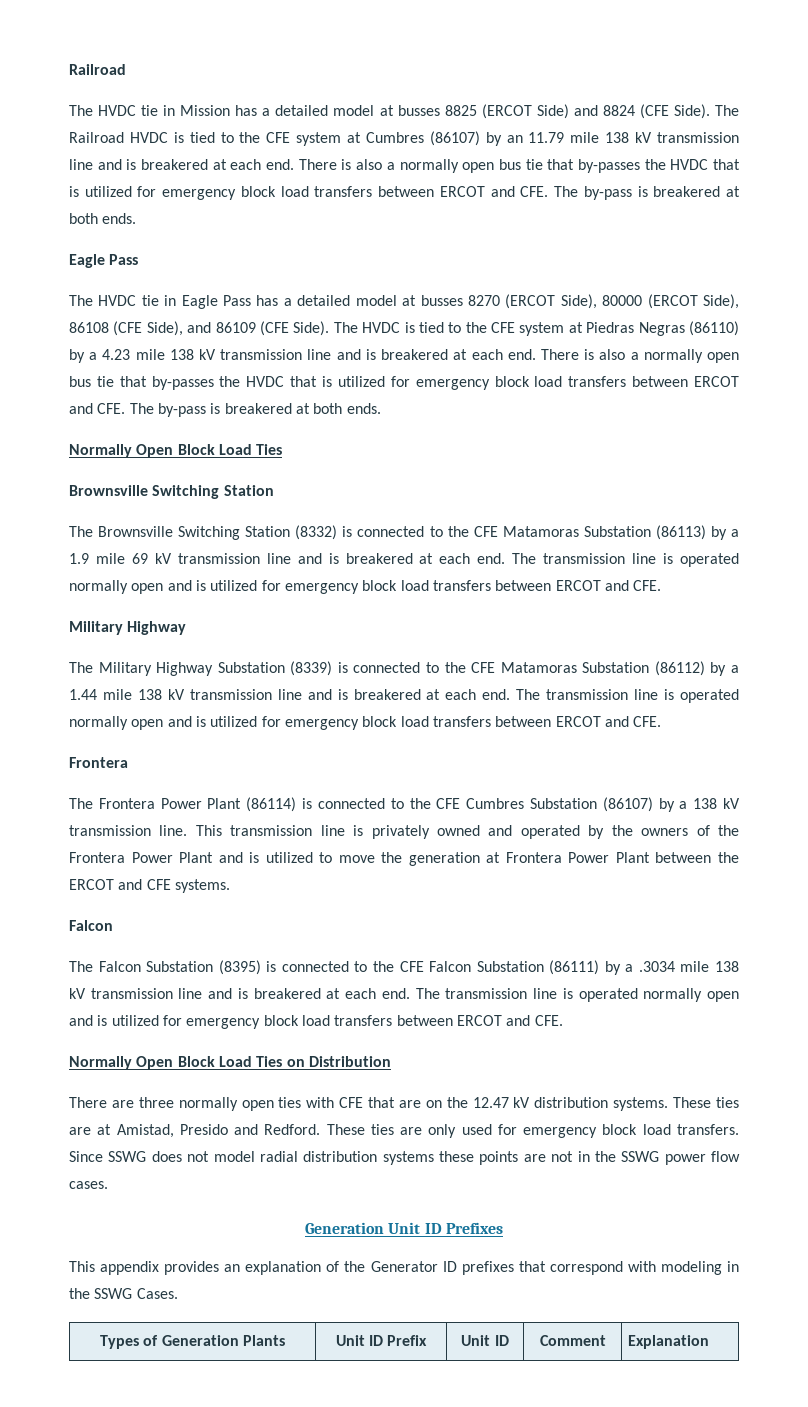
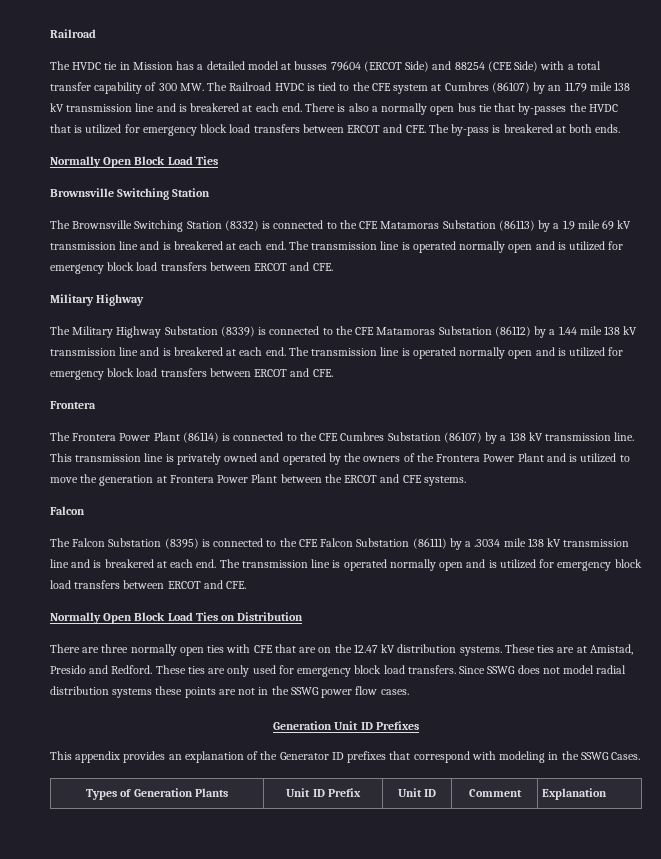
- The HVDC tie in Mission has a detailed model at busses 8825 (ERCOT Side) and 8824 (CFE Side). The Railroad HVDC is tied to the CFE system at Cumbres (86107) by an 11.79 mile 138 kV transmission line and is breakered at each end. There is also a normally open bus tie that by-passes the HVDC that is utilized for emergency block load transfers between ERCOT and CFE. The by-pass is breakered at both ends.
- Eagle Pass
- The HVDC tie in Eagle Pass has a detailed model at busses 8270 (ERCOT Side), 80000 (ERCOT Side), 86108 (CFE Side), and 86109 (CFE Side). The HVDC is tied to the CFE system at Piedras Negras (86110) by a 4.23 mile 138 kV transmission line and is breakered at each end. There is also a normally open bus tie that by-passes the HVDC that is utilized for emergency block load transfers between ERCOT and CFE. The by-pass is breakered at both ends.
+ The HVDC tie in Mission has a detailed model at busses 79604 (ERCOT Side) and 88254 (CFE Side) with a total transfer capability of 300 MW. The Railroad HVDC is tied to the CFE system at Cumbres (86107) by an 11.79 mile 138 kV transmission line and is breakered at each end. There is also a normally open bus tie that by-passes the HVDC that is utilized for emergency block load transfers between ERCOT and CFE. The by-pass is breakered at both ends.

